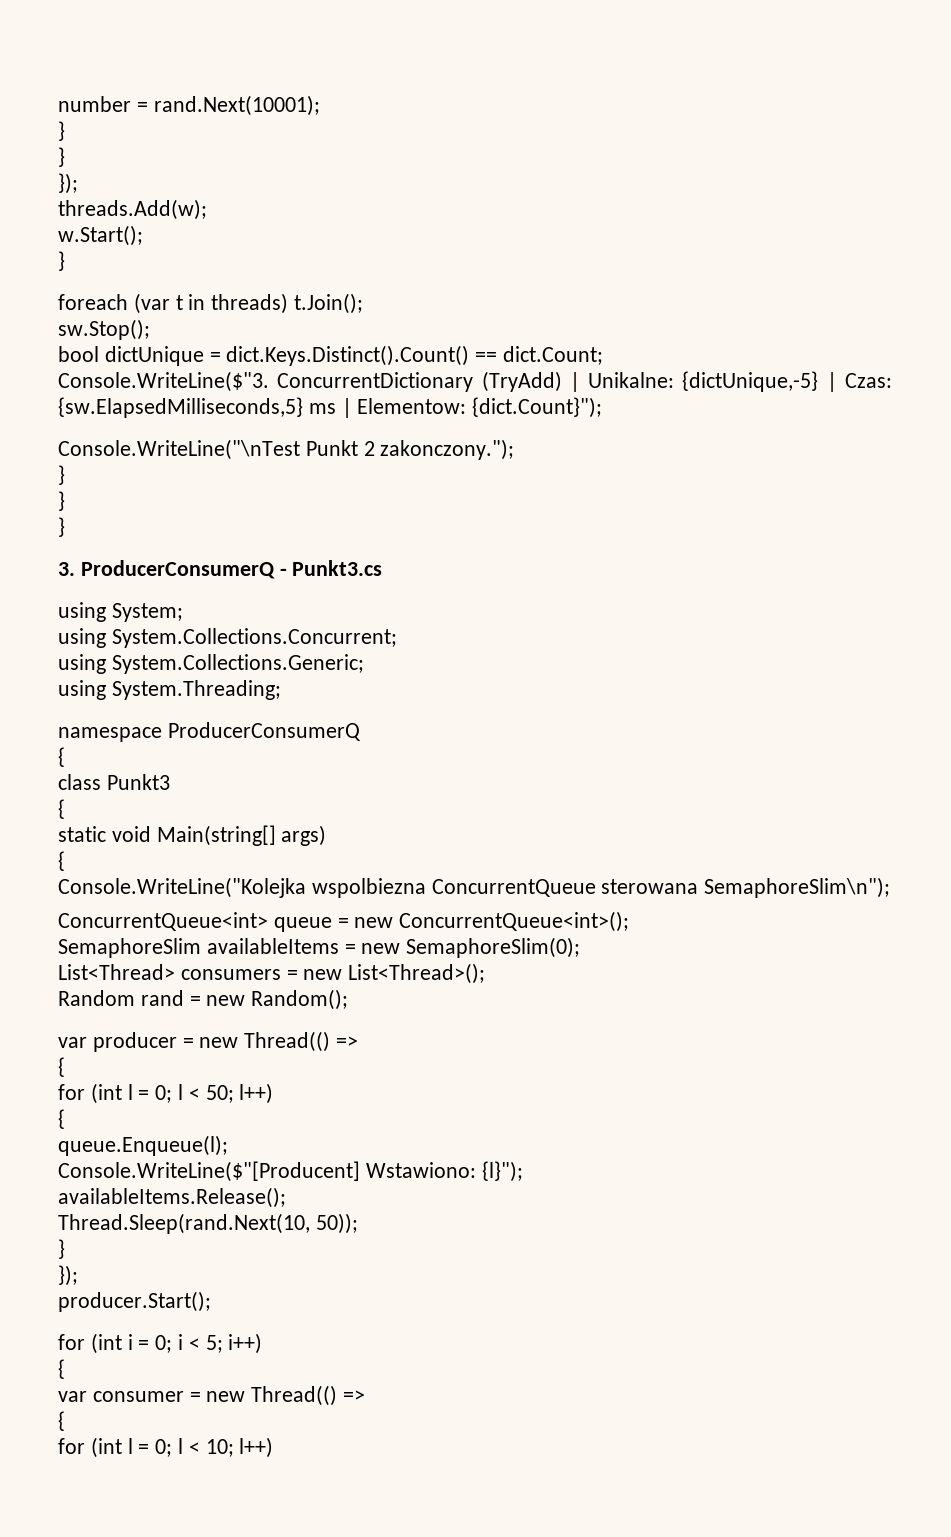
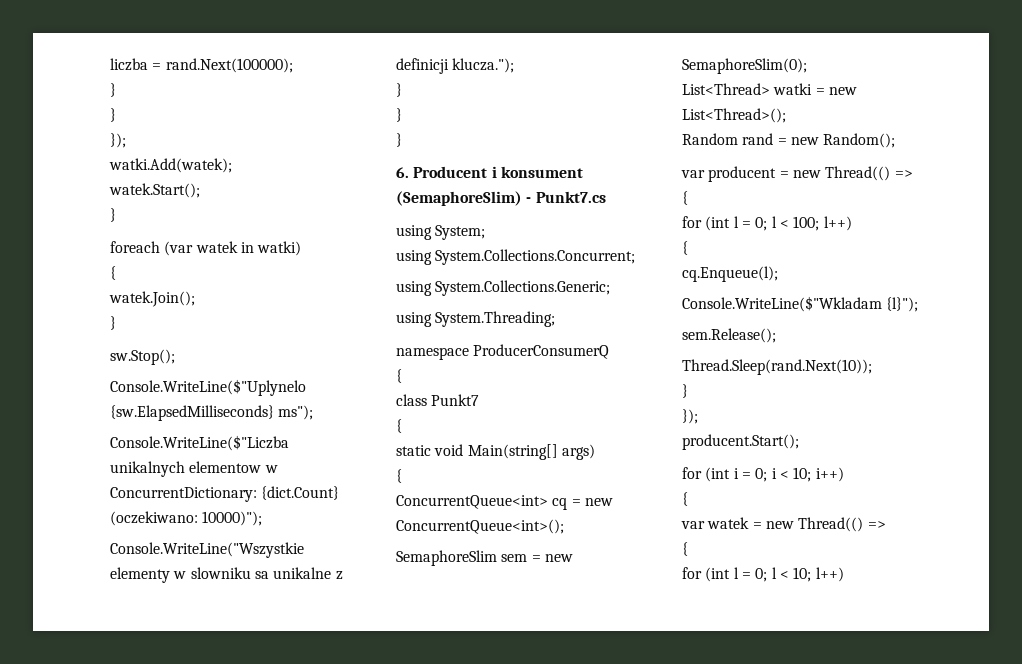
- number = rand.Next(10001);
+ liczba = rand.Next(100000);
- threads.Add(w);
- w.Start();
+ watki.Add(watek);
+ watek.Start();
- foreach (var t in threads) t.Join();
+ foreach (var watek in watki)
+ {
+ watek.Join();
+ }
  sw.Stop();
- bool dictUnique = dict.Keys.Distinct().Count() == dict.Count;
- Console.WriteLine($"3. ConcurrentDictionary (TryAdd) | Unikalne: {dictUnique,-5} | Czas: {sw.ElapsedMilliseconds,5} ms | Elementow: {dict.Count}");
- Console.WriteLine("\nTest Punkt 2 zakonczony.");
+ Console.WriteLine($"Uplynelo {sw.ElapsedMilliseconds} ms");
+ Console.WriteLine($"Liczba unikalnych elementow w ConcurrentDictionary: {dict.Count} (oczekiwano: 10000)");
+ Console.WriteLine("Wszystkie elementy w slowniku sa unikalne z definicji klucza.");
  }
  }
  }
- 3. ProducerConsumerQ - Punkt3.cs
+ 6. Producent i konsument (SemaphoreSlim) - Punkt7.cs
- class Punkt3
+ class Punkt7
- Console.WriteLine("Kolejka wspolbiezna ConcurrentQueue sterowana SemaphoreSlim\n");
- ConcurrentQueue<int> queue = new ConcurrentQueue<int>();
+ ConcurrentQueue<int> cq = new ConcurrentQueue<int>();
- SemaphoreSlim availableItems = new SemaphoreSlim(0);
+ SemaphoreSlim sem = new SemaphoreSlim(0);
- List<Thread> consumers = new List<Thread>();
+ List<Thread> watki = new List<Thread>();
- var producer = new Thread(() =>
+ var producent = new Thread(() =>
- for (int l = 0; l < 50; l++)
+ for (int l = 0; l < 100; l++)
- queue.Enqueue(l);
- Console.WriteLine($"[Producent] Wstawiono: {l}");
- availableItems.Release();
- Thread.Sleep(rand.Next(10, 50));
+ cq.Enqueue(l);
+ Console.WriteLine($"Wkladam {l}");
+ sem.Release();
+ Thread.Sleep(rand.Next(10));
  }
  });
- producer.Start();
+ producent.Start();
- for (int i = 0; i < 5; i++)
+ for (int i = 0; i < 10; i++)
- var consumer = new Thread(() =>
+ var watek = new Thread(() =>

